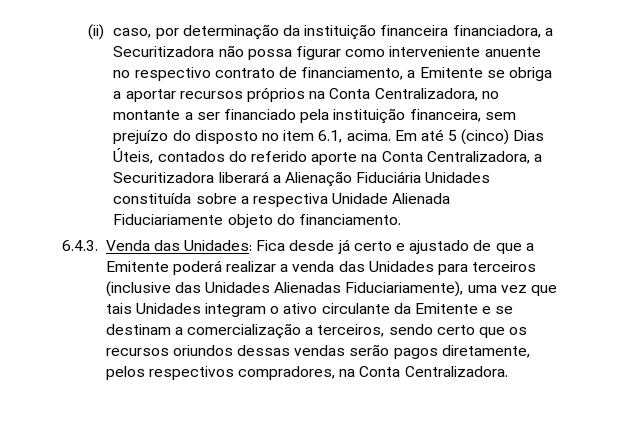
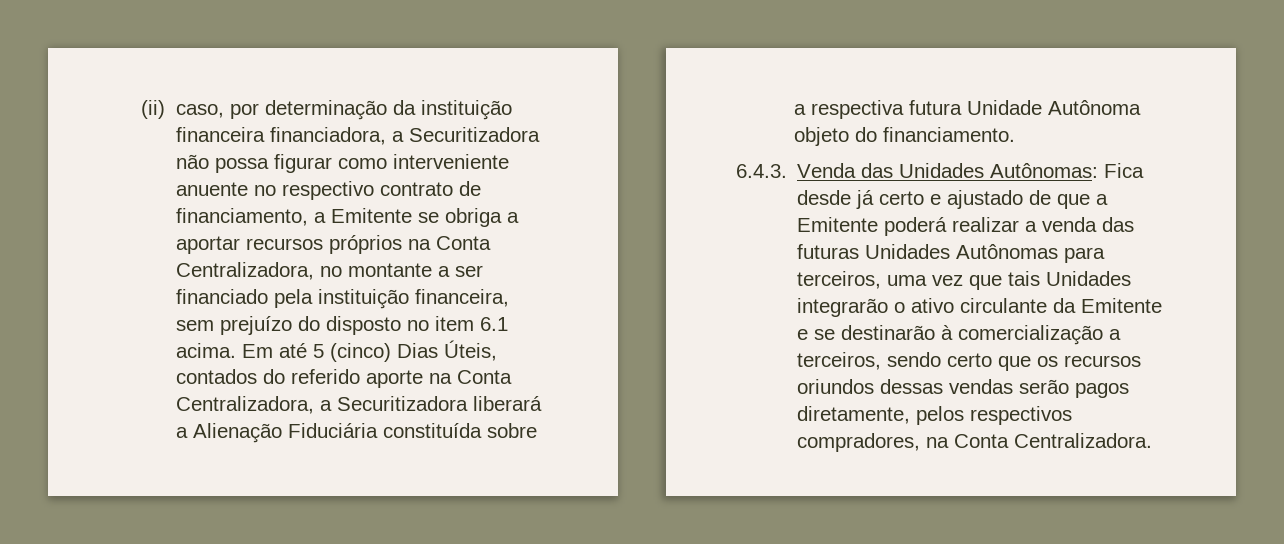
- (ii) caso, por determinação da instituição financeira financiadora, a Securitizadora não possa figurar como interveniente anuente no respectivo contrato de financiamento, a Emitente se obriga a aportar recursos próprios na Conta Centralizadora, no montante a ser financiado pela instituição financeira, sem prejuízo do disposto no item 6.1, acima.
+ (ii) caso, por determinação da instituição financeira financiadora, a Securitizadora não possa figurar como interveniente anuente no respectivo contrato de financiamento, a Emitente se obriga a aportar recursos próprios na Conta Centralizadora, no montante a ser financiado pela instituição financeira, sem prejuízo do disposto no item 6.1 acima.
- Em até 5 (cinco) Dias Úteis, contados do referido aporte na Conta Centralizadora, a Securitizadora liberará a Alienação Fiduciária Unidades constituída sobre a respectiva Unidade Alienada Fiduciariamente objeto do financiamento.
+ Em até 5 (cinco) Dias Úteis, contados do referido aporte na Conta Centralizadora, a Securitizadora liberará a Alienação Fiduciária constituída sobre a respectiva futura Unidade Autônoma objeto do financiamento.
- 6.4.3. Venda das Unidades: Fica desde já certo e ajustado de que a Emitente poderá realizar a venda das Unidades para terceiros (inclusive das Unidades Alienadas Fiduciariamente), uma vez que tais Unidades integram o ativo circulante da Emitente e se destinam a comercialização a terceiros, sendo certo que os recursos oriundos dessas vendas serão pagos diretamente, pelos respectivos compradores, na Conta Centralizadora.
+ 6.4.3. Venda das Unidades Autônomas: Fica desde já certo e ajustado de que a Emitente poderá realizar a venda das futuras Unidades Autônomas para terceiros, uma vez que tais Unidades integrarão o ativo circulante da Emitente e se destinarão à comercialização a terceiros, sendo certo que os recursos oriundos dessas vendas serão pagos diretamente, pelos respectivos compradores, na Conta Centralizadora.

